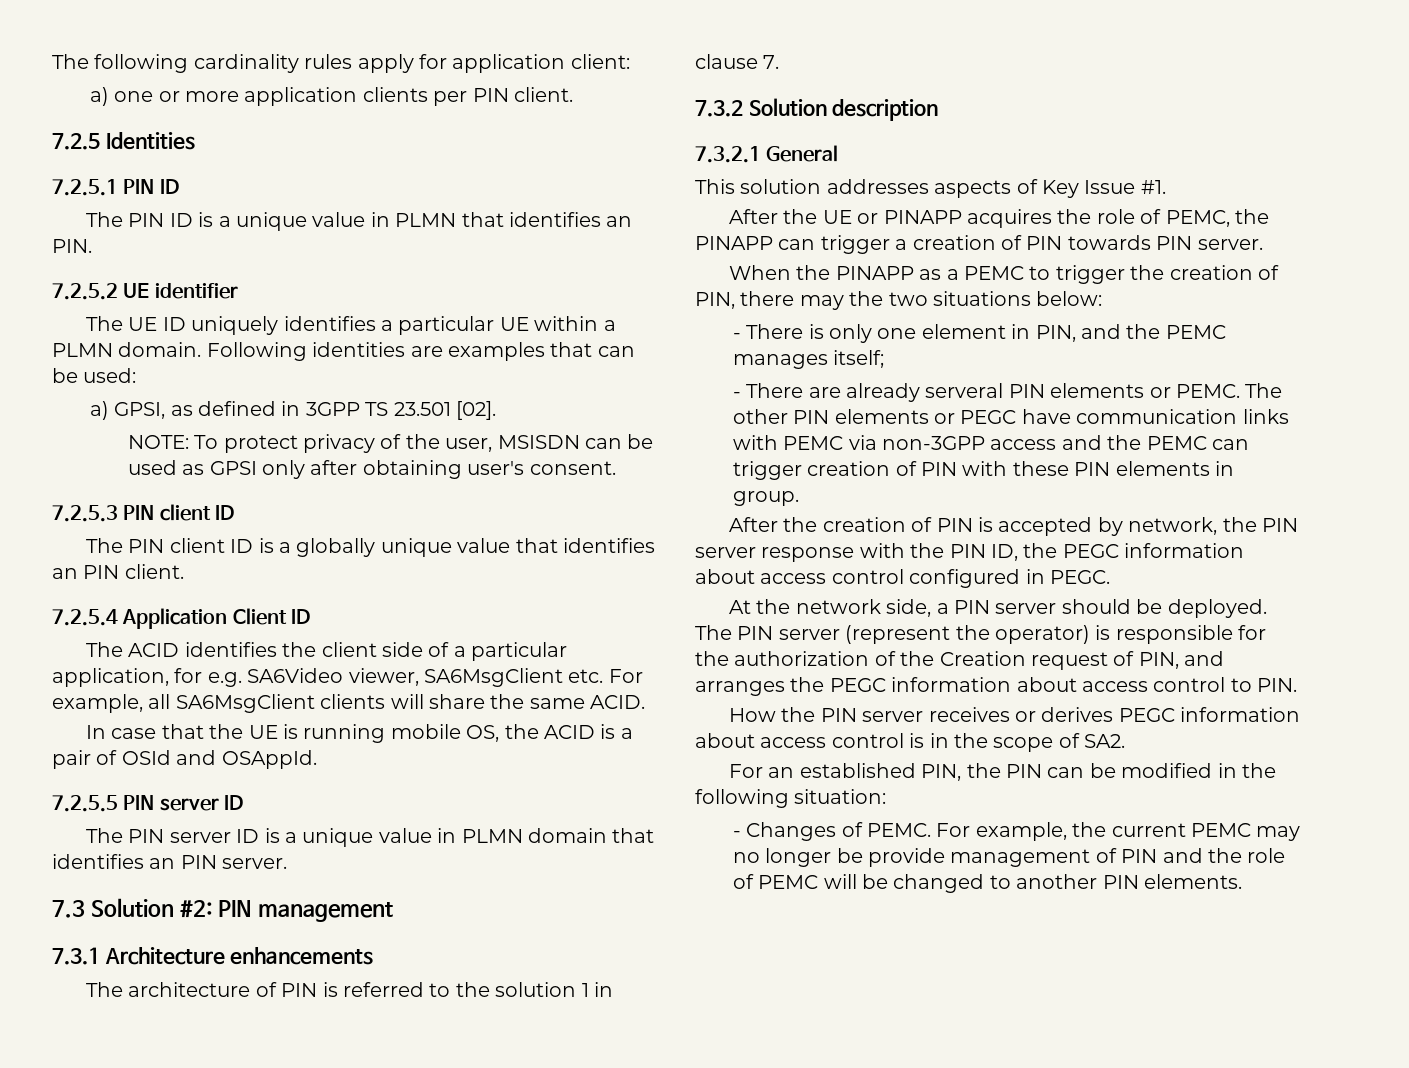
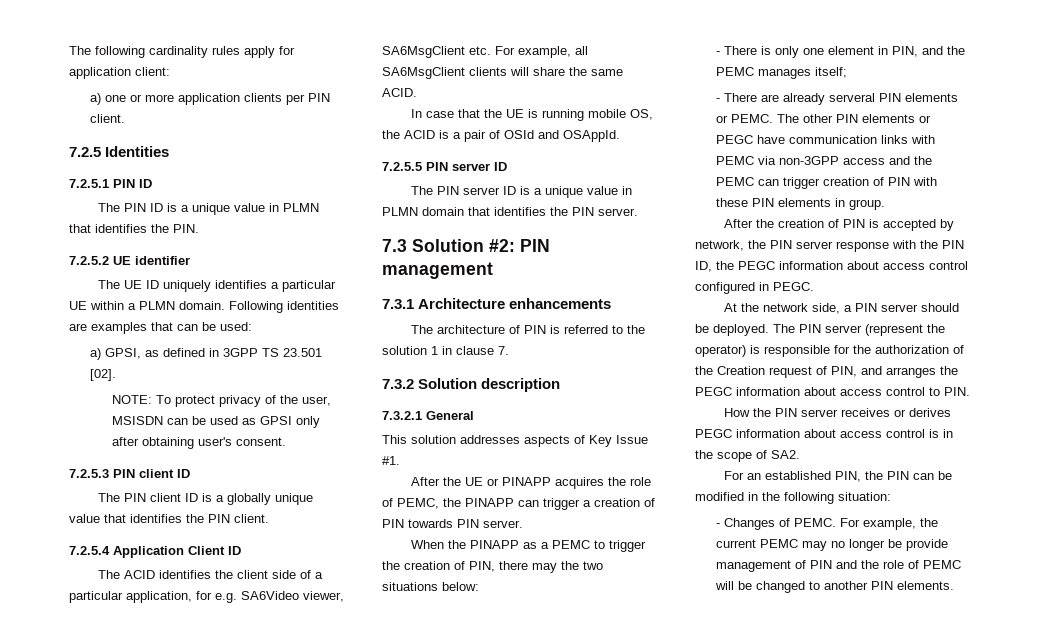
- The PIN ID is a unique value in PLMN that identifies an PIN.
+ The PIN ID is a unique value in PLMN that identifies the PIN.
- The PIN client ID is a globally unique value that identifies an PIN client.
+ The PIN client ID is a globally unique value that identifies the PIN client.
- The PIN server ID is a unique value in PLMN domain that identifies an PIN server.
+ The PIN server ID is a unique value in PLMN domain that identifies the PIN server.

